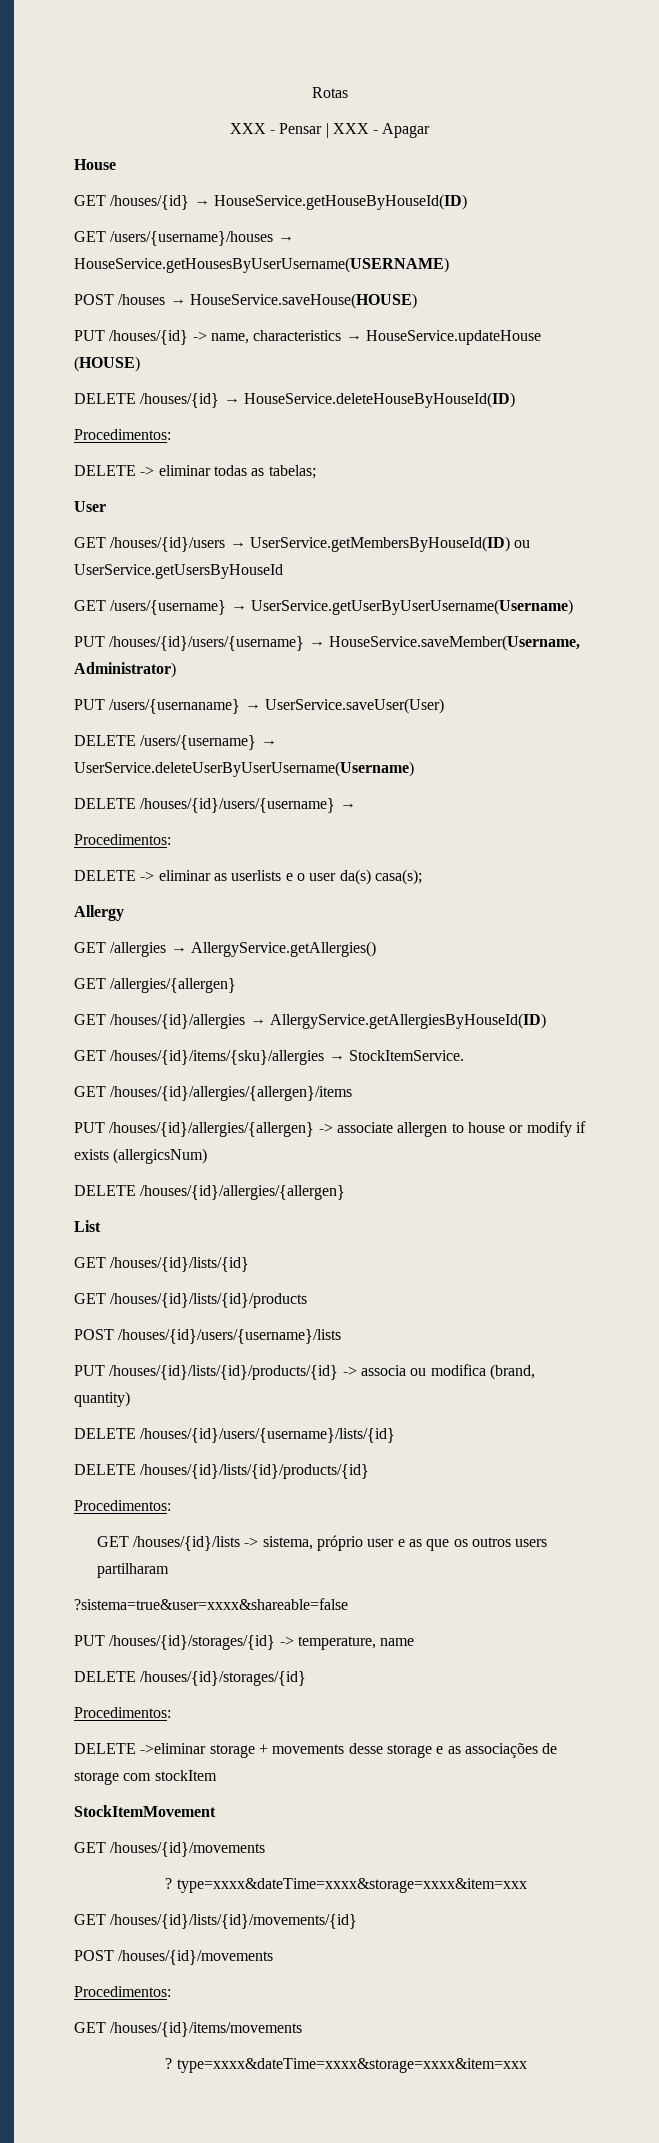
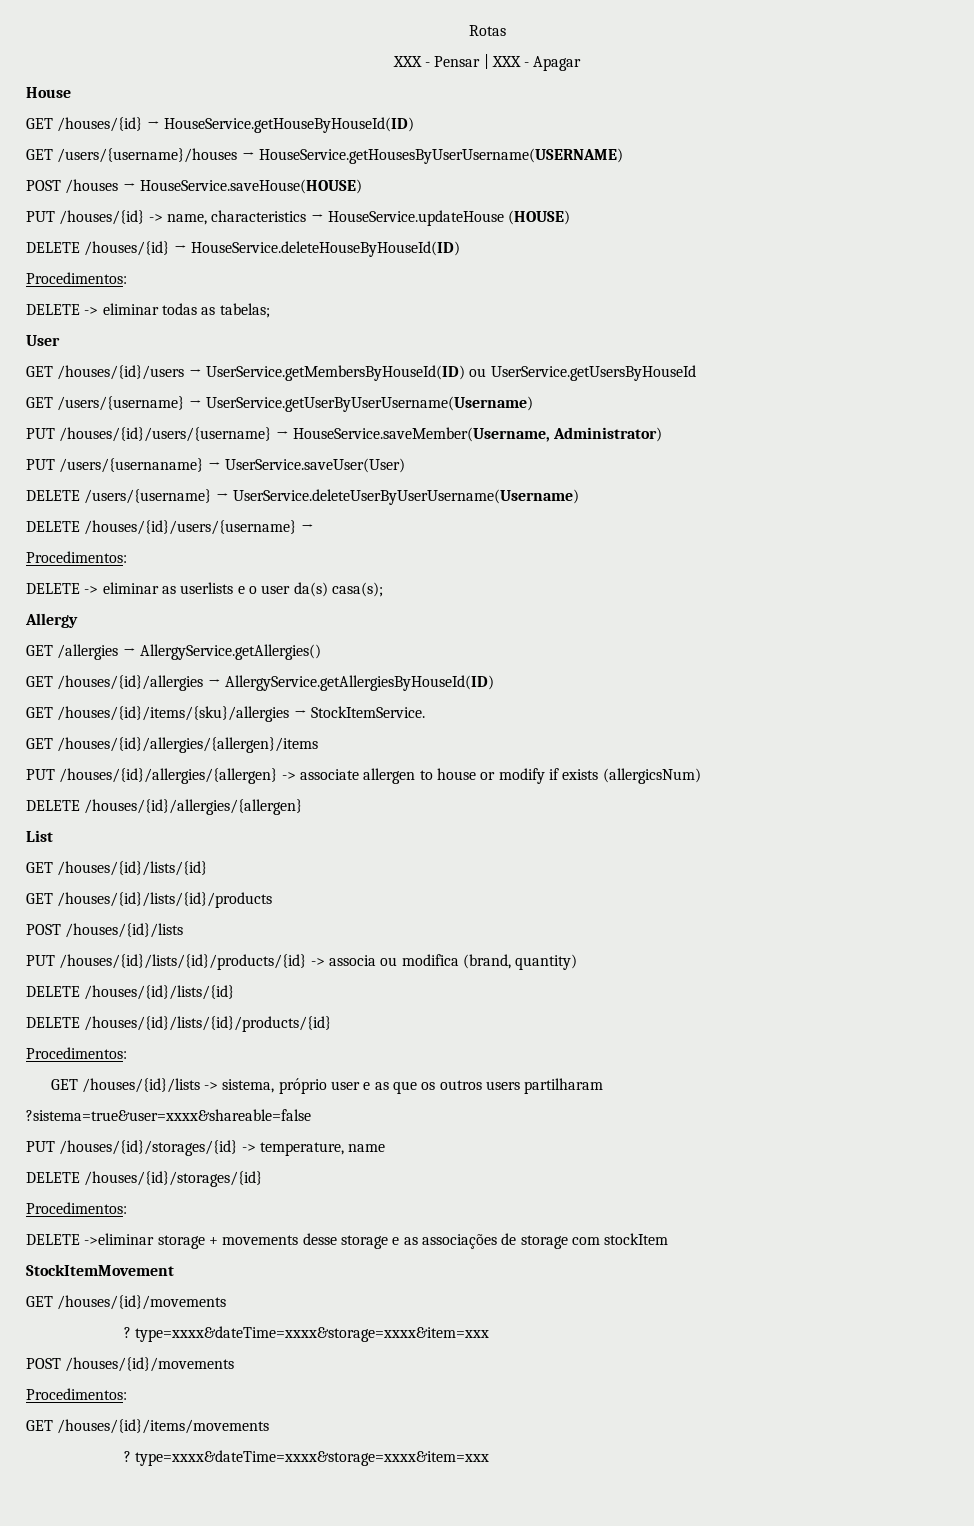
- GET /allergies/{allergen}
- POST /houses/{id}/users/{username}/lists
+ POST /houses/{id}/lists
- DELETE /houses/{id}/users/{username}/lists/{id}
+ DELETE /houses/{id}/lists/{id}
- GET /houses/{id}/lists/{id}/movements/{id}

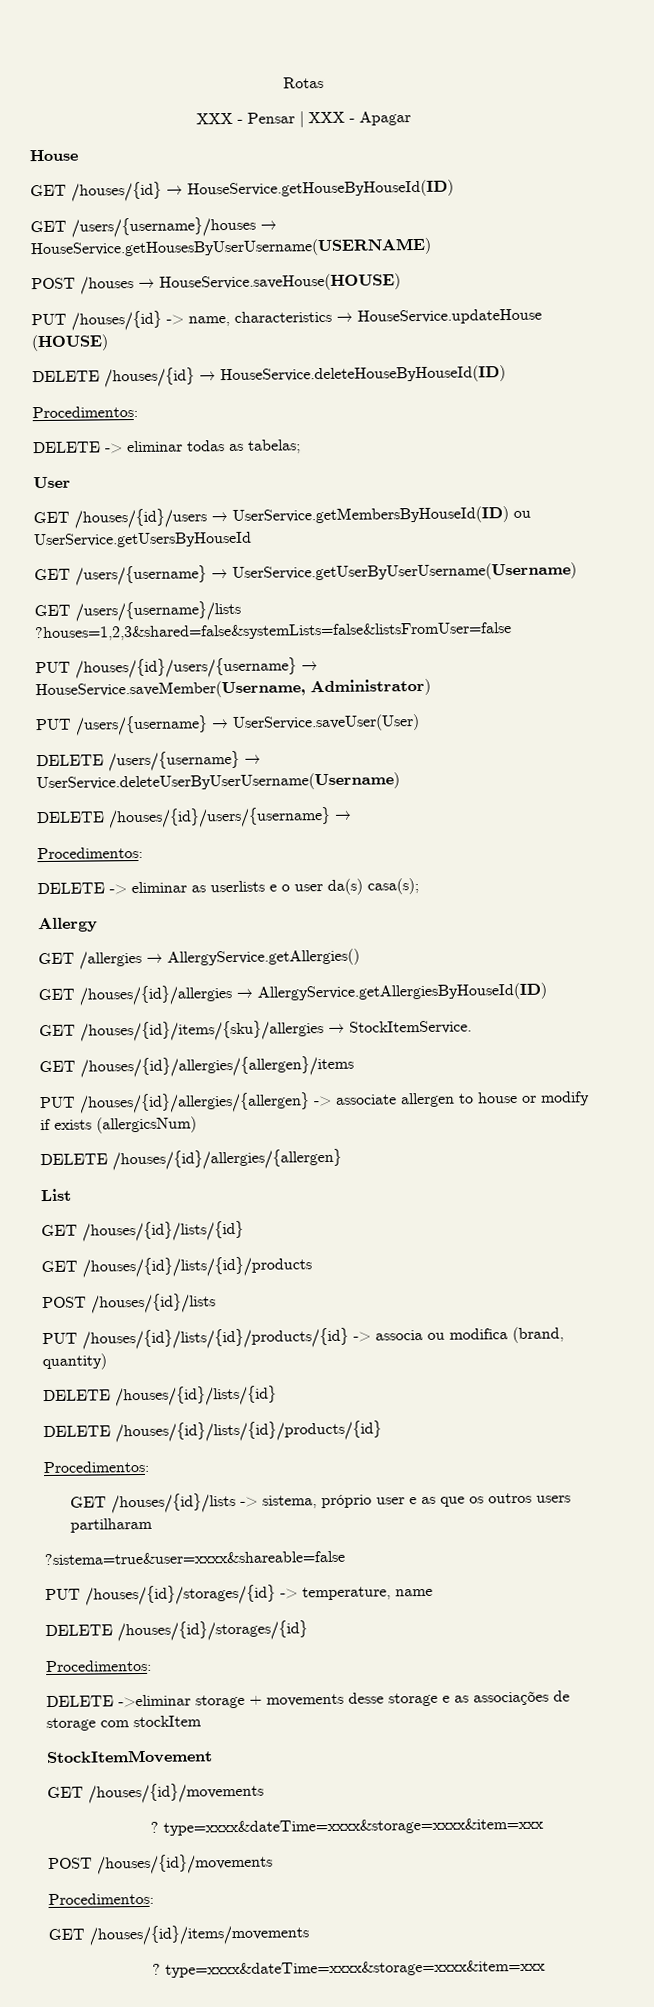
+ GET /users/{username}/lists ?houses=1,2,3&shared=false&systemLists=false&listsFromUser=false
- PUT /users/{usernaname} → UserService.saveUser(User)
+ PUT /users/{username} → UserService.saveUser(User)

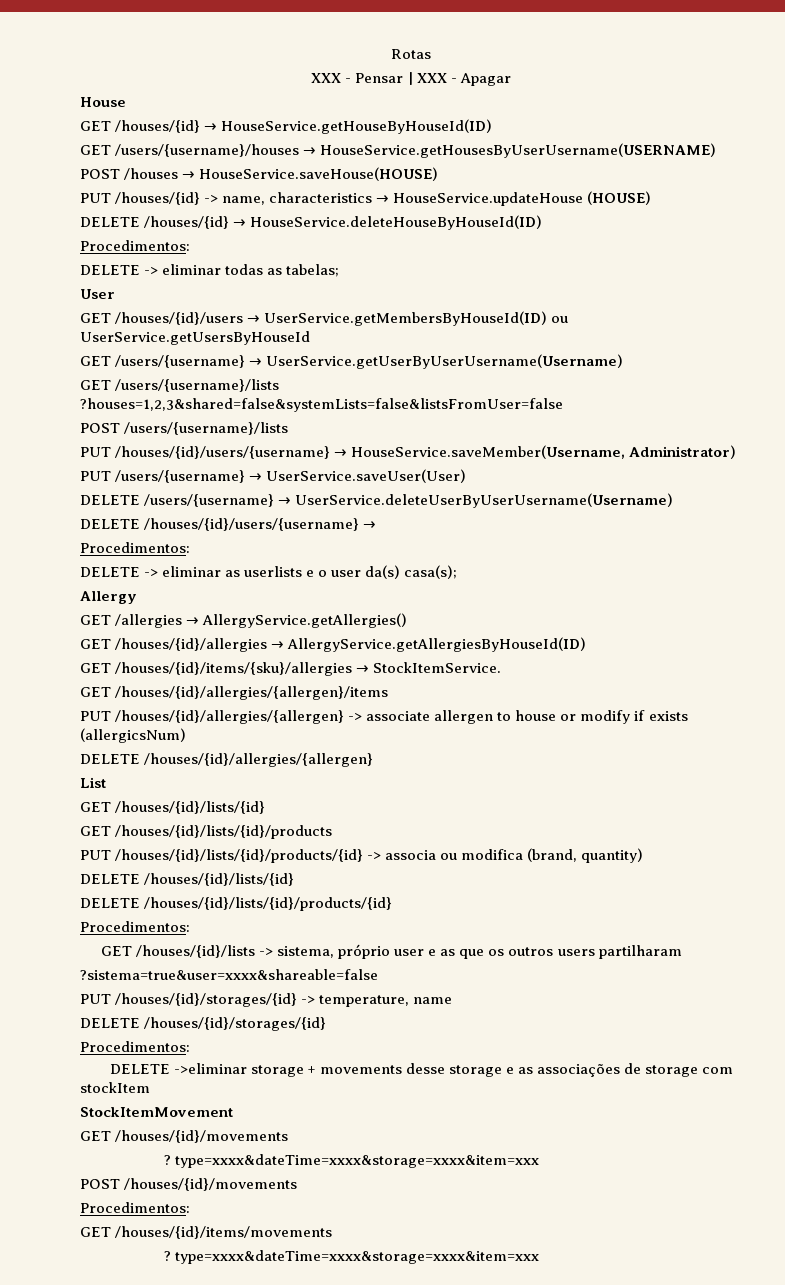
+ POST /users/{username}/lists
- POST /houses/{id}/lists

